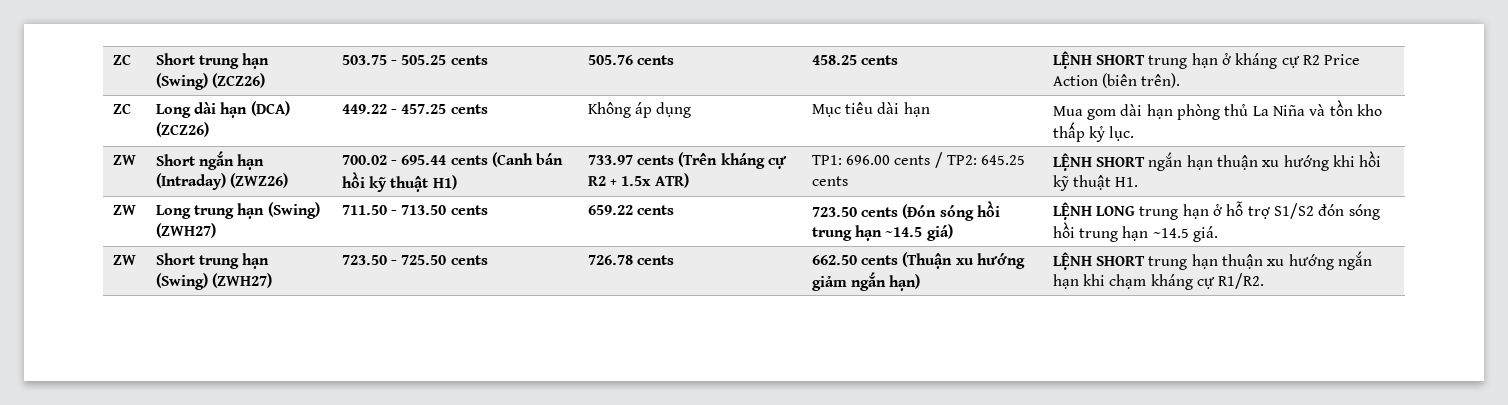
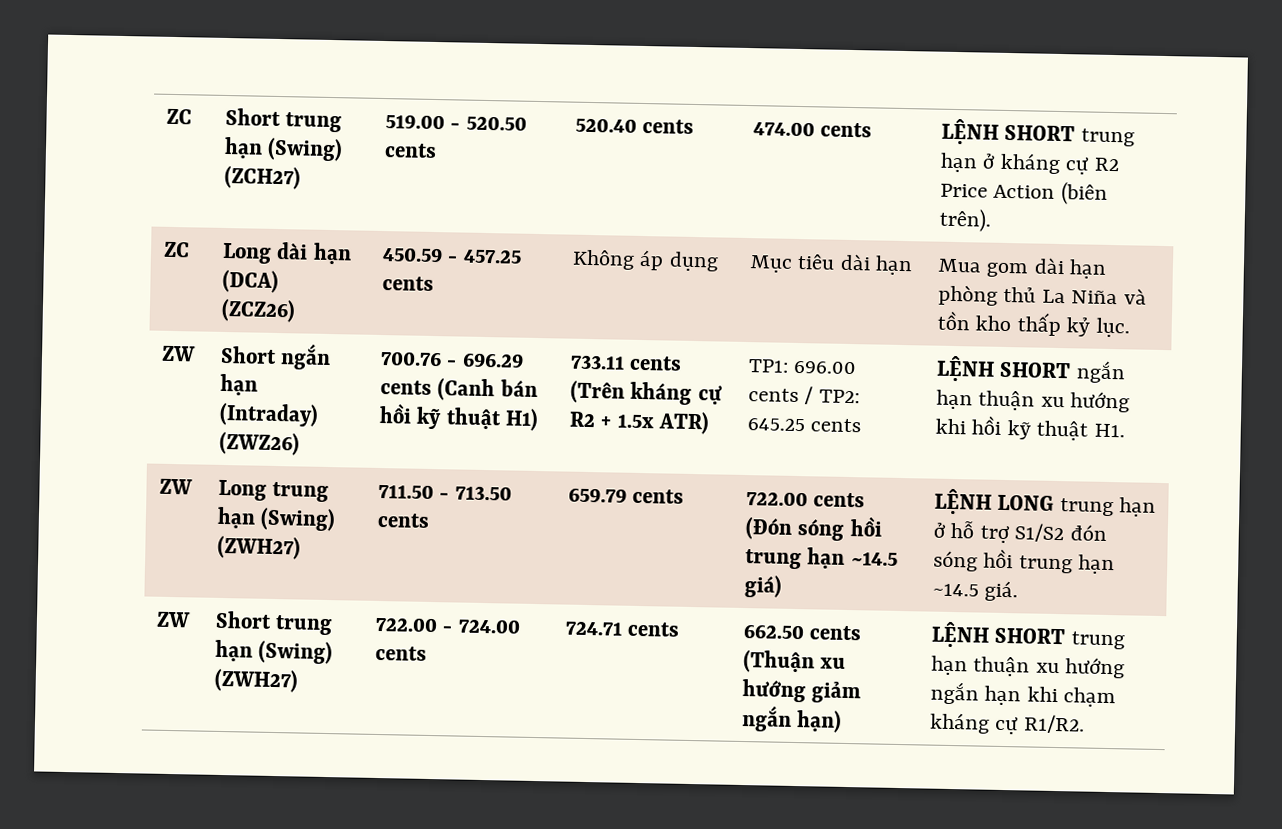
- ZC | Short trung hạn (Swing) (ZCZ26) | 503.75 - 505.25 cents | 505.76 cents | 458.25 cents | LỆNH SHORT trung hạn ở kháng cự R2 Price Action (biên trên).
+ ZC | Short trung hạn (Swing) (ZCH27) | 519.00 - 520.50 cents | 520.40 cents | 474.00 cents | LỆNH SHORT trung hạn ở kháng cự R2 Price Action (biên trên).
- ZC | Long dài hạn (DCA) (ZCZ26) | 449.22 - 457.25 cents | Không áp dụng | Mục tiêu dài hạn | Mua gom dài hạn phòng thủ La Niña và tồn kho thấp kỷ lục.
+ ZC | Long dài hạn (DCA) (ZCZ26) | 450.59 - 457.25 cents | Không áp dụng | Mục tiêu dài hạn | Mua gom dài hạn phòng thủ La Niña và tồn kho thấp kỷ lục.
- 700.02 - 695.44 cents (Canh bán hồi kỹ thuật H1)
+ 700.76 - 696.29 cents (Canh bán hồi kỹ thuật H1)
- 733.97 cents (Trên kháng cự R2 + 1.5x ATR)
+ 733.11 cents (Trên kháng cự R2 + 1.5x ATR)
- ZW | Long trung hạn (Swing) (ZWH27) | 711.50 - 713.50 cents | 659.22 cents | 723.50 cents (Đón sóng hồi trung hạn ~14.5 giá) | LỆNH LONG trung hạn ở hỗ trợ S1/S2 đón sóng hồi trung hạn ~14.5 giá.
+ ZW | Long trung hạn (Swing) (ZWH27) | 711.50 - 713.50 cents | 659.79 cents | 722.00 cents (Đón sóng hồi trung hạn ~14.5 giá) | LỆNH LONG trung hạn ở hỗ trợ S1/S2 đón sóng hồi trung hạn ~14.5 giá.
- ZW | Short trung hạn (Swing) (ZWH27) | 723.50 - 725.50 cents | 726.78 cents | 662.50 cents (Thuận xu hướng giảm ngắn hạn) | LỆNH SHORT trung hạn thuận xu hướng ngắn hạn khi chạm kháng cự R1/R2.
+ ZW | Short trung hạn (Swing) (ZWH27) | 722.00 - 724.00 cents | 724.71 cents | 662.50 cents (Thuận xu hướng giảm ngắn hạn) | LỆNH SHORT trung hạn thuận xu hướng ngắn hạn khi chạm kháng cự R1/R2.

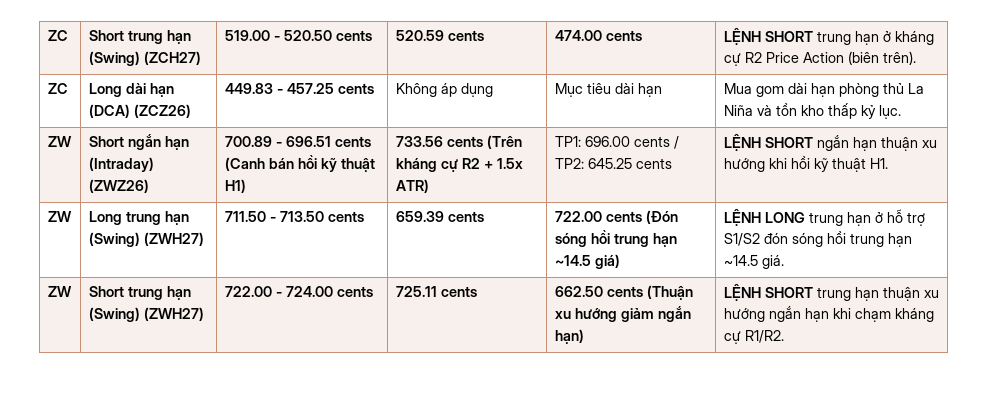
- ZC | Short trung hạn (Swing) (ZCH27) | 519.00 - 520.50 cents | 520.40 cents | 474.00 cents | LỆNH SHORT trung hạn ở kháng cự R2 Price Action (biên trên).
+ ZC | Short trung hạn (Swing) (ZCH27) | 519.00 - 520.50 cents | 520.59 cents | 474.00 cents | LỆNH SHORT trung hạn ở kháng cự R2 Price Action (biên trên).
- ZC | Long dài hạn (DCA) (ZCZ26) | 450.59 - 457.25 cents | Không áp dụng | Mục tiêu dài hạn | Mua gom dài hạn phòng thủ La Niña và tồn kho thấp kỷ lục.
+ ZC | Long dài hạn (DCA) (ZCZ26) | 449.83 - 457.25 cents | Không áp dụng | Mục tiêu dài hạn | Mua gom dài hạn phòng thủ La Niña và tồn kho thấp kỷ lục.
- 700.76 - 696.29 cents (Canh bán hồi kỹ thuật H1)
+ 700.89 - 696.51 cents (Canh bán hồi kỹ thuật H1)
- 733.11 cents (Trên kháng cự R2 + 1.5x ATR)
+ 733.56 cents (Trên kháng cự R2 + 1.5x ATR)
- ZW | Long trung hạn (Swing) (ZWH27) | 711.50 - 713.50 cents | 659.79 cents | 722.00 cents (Đón sóng hồi trung hạn ~14.5 giá) | LỆNH LONG trung hạn ở hỗ trợ S1/S2 đón sóng hồi trung hạn ~14.5 giá.
+ ZW | Long trung hạn (Swing) (ZWH27) | 711.50 - 713.50 cents | 659.39 cents | 722.00 cents (Đón sóng hồi trung hạn ~14.5 giá) | LỆNH LONG trung hạn ở hỗ trợ S1/S2 đón sóng hồi trung hạn ~14.5 giá.
- ZW | Short trung hạn (Swing) (ZWH27) | 722.00 - 724.00 cents | 724.71 cents | 662.50 cents (Thuận xu hướng giảm ngắn hạn) | LỆNH SHORT trung hạn thuận xu hướng ngắn hạn khi chạm kháng cự R1/R2.
+ ZW | Short trung hạn (Swing) (ZWH27) | 722.00 - 724.00 cents | 725.11 cents | 662.50 cents (Thuận xu hướng giảm ngắn hạn) | LỆNH SHORT trung hạn thuận xu hướng ngắn hạn khi chạm kháng cự R1/R2.

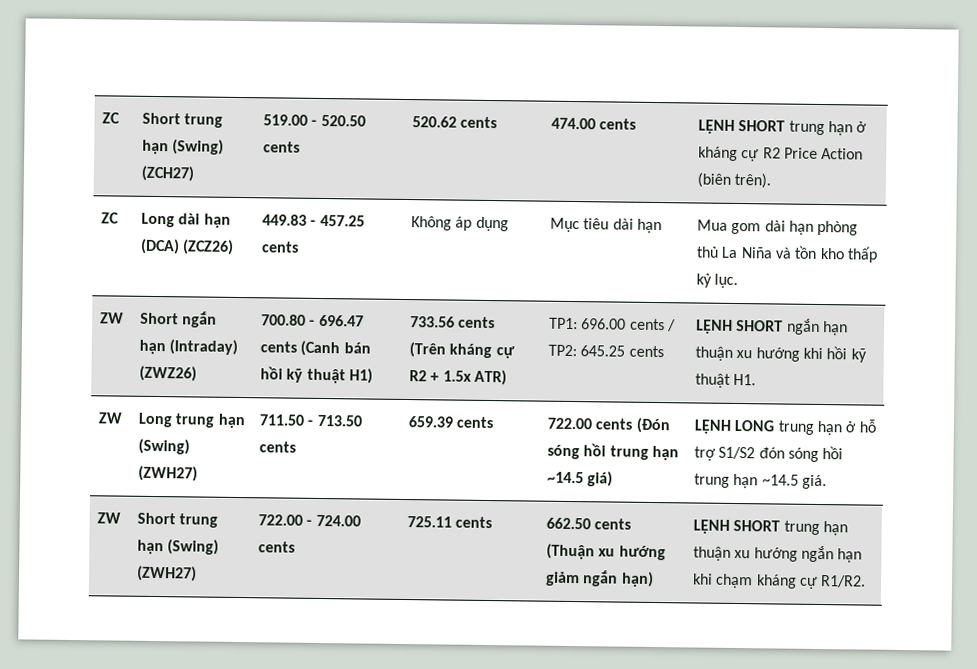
- ZC | Short trung hạn (Swing) (ZCH27) | 519.00 - 520.50 cents | 520.59 cents | 474.00 cents | LỆNH SHORT trung hạn ở kháng cự R2 Price Action (biên trên).
+ ZC | Short trung hạn (Swing) (ZCH27) | 519.00 - 520.50 cents | 520.62 cents | 474.00 cents | LỆNH SHORT trung hạn ở kháng cự R2 Price Action (biên trên).
- 700.89 - 696.51 cents (Canh bán hồi kỹ thuật H1)
+ 700.80 - 696.47 cents (Canh bán hồi kỹ thuật H1)

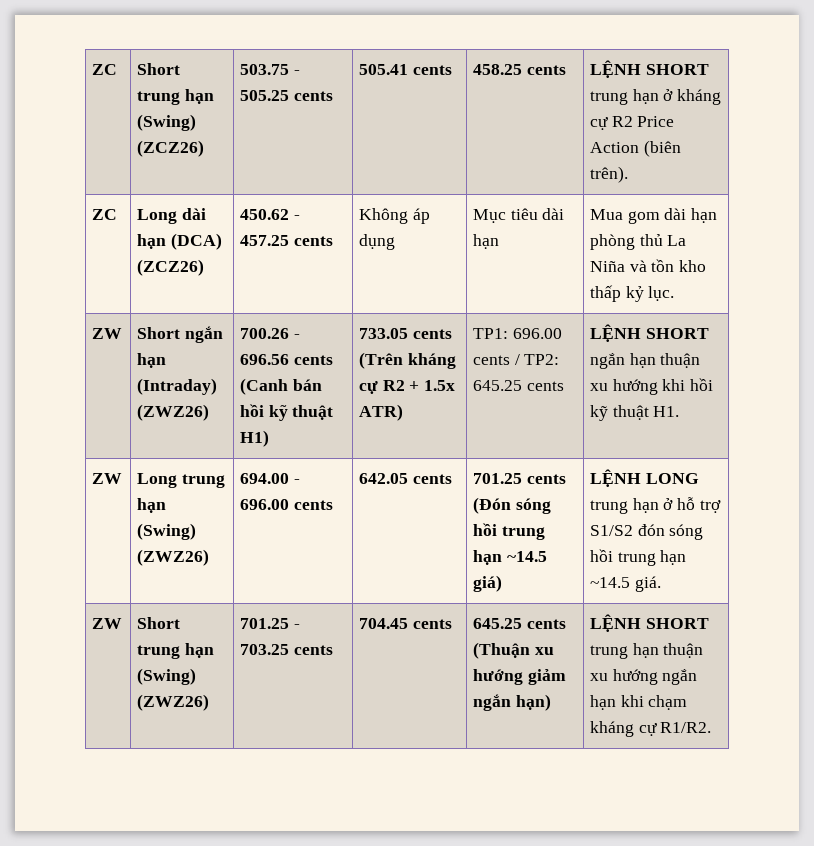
- ZC | Short trung hạn (Swing) (ZCH27) | 519.00 - 520.50 cents | 520.62 cents | 474.00 cents | LỆNH SHORT trung hạn ở kháng cự R2 Price Action (biên trên).
+ ZC | Short trung hạn (Swing) (ZCZ26) | 503.75 - 505.25 cents | 505.41 cents | 458.25 cents | LỆNH SHORT trung hạn ở kháng cự R2 Price Action (biên trên).
- ZC | Long dài hạn (DCA) (ZCZ26) | 449.83 - 457.25 cents | Không áp dụng | Mục tiêu dài hạn | Mua gom dài hạn phòng thủ La Niña và tồn kho thấp kỷ lục.
+ ZC | Long dài hạn (DCA) (ZCZ26) | 450.62 - 457.25 cents | Không áp dụng | Mục tiêu dài hạn | Mua gom dài hạn phòng thủ La Niña và tồn kho thấp kỷ lục.
- 700.80 - 696.47 cents (Canh bán hồi kỹ thuật H1)
+ 700.26 - 696.56 cents (Canh bán hồi kỹ thuật H1)
- 733.56 cents (Trên kháng cự R2 + 1.5x ATR)
+ 733.05 cents (Trên kháng cự R2 + 1.5x ATR)
- ZW | Long trung hạn (Swing) (ZWH27) | 711.50 - 713.50 cents | 659.39 cents | 722.00 cents (Đón sóng hồi trung hạn ~14.5 giá) | LỆNH LONG trung hạn ở hỗ trợ S1/S2 đón sóng hồi trung hạn ~14.5 giá.
+ ZW | Long trung hạn (Swing) (ZWZ26) | 694.00 - 696.00 cents | 642.05 cents | 701.25 cents (Đón sóng hồi trung hạn ~14.5 giá) | LỆNH LONG trung hạn ở hỗ trợ S1/S2 đón sóng hồi trung hạn ~14.5 giá.
- ZW | Short trung hạn (Swing) (ZWH27) | 722.00 - 724.00 cents | 725.11 cents | 662.50 cents (Thuận xu hướng giảm ngắn hạn) | LỆNH SHORT trung hạn thuận xu hướng ngắn hạn khi chạm kháng cự R1/R2.
+ ZW | Short trung hạn (Swing) (ZWZ26) | 701.25 - 703.25 cents | 704.45 cents | 645.25 cents (Thuận xu hướng giảm ngắn hạn) | LỆNH SHORT trung hạn thuận xu hướng ngắn hạn khi chạm kháng cự R1/R2.

